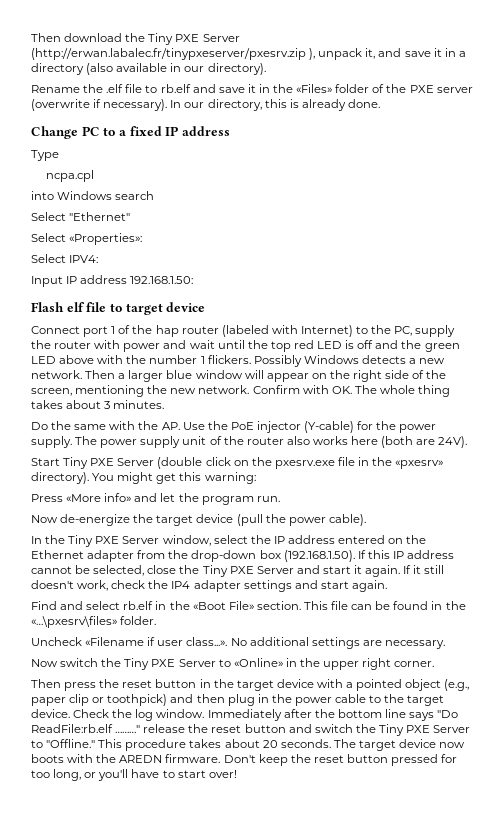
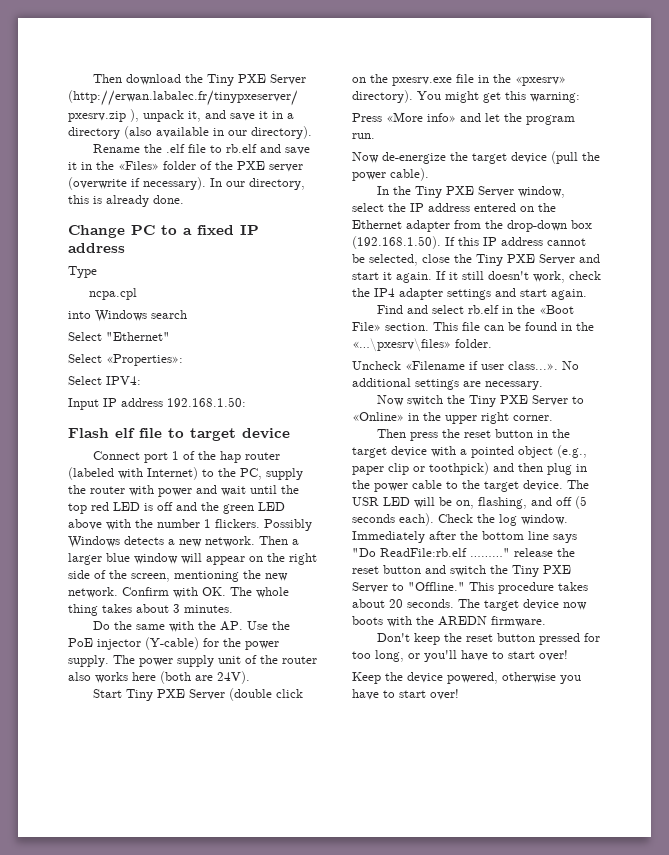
+ The USR LED will be on, flashing, and off (5 seconds each).
- The target device now boots with the AREDN firmware. Don't keep the reset button pressed for too long, or you'll have to start over!
+ The target device now boots with the AREDN firmware.
+ Don't keep the reset button pressed for too long, or you'll have to start over!
+ Keep the device powered, otherwise you have to start over!

